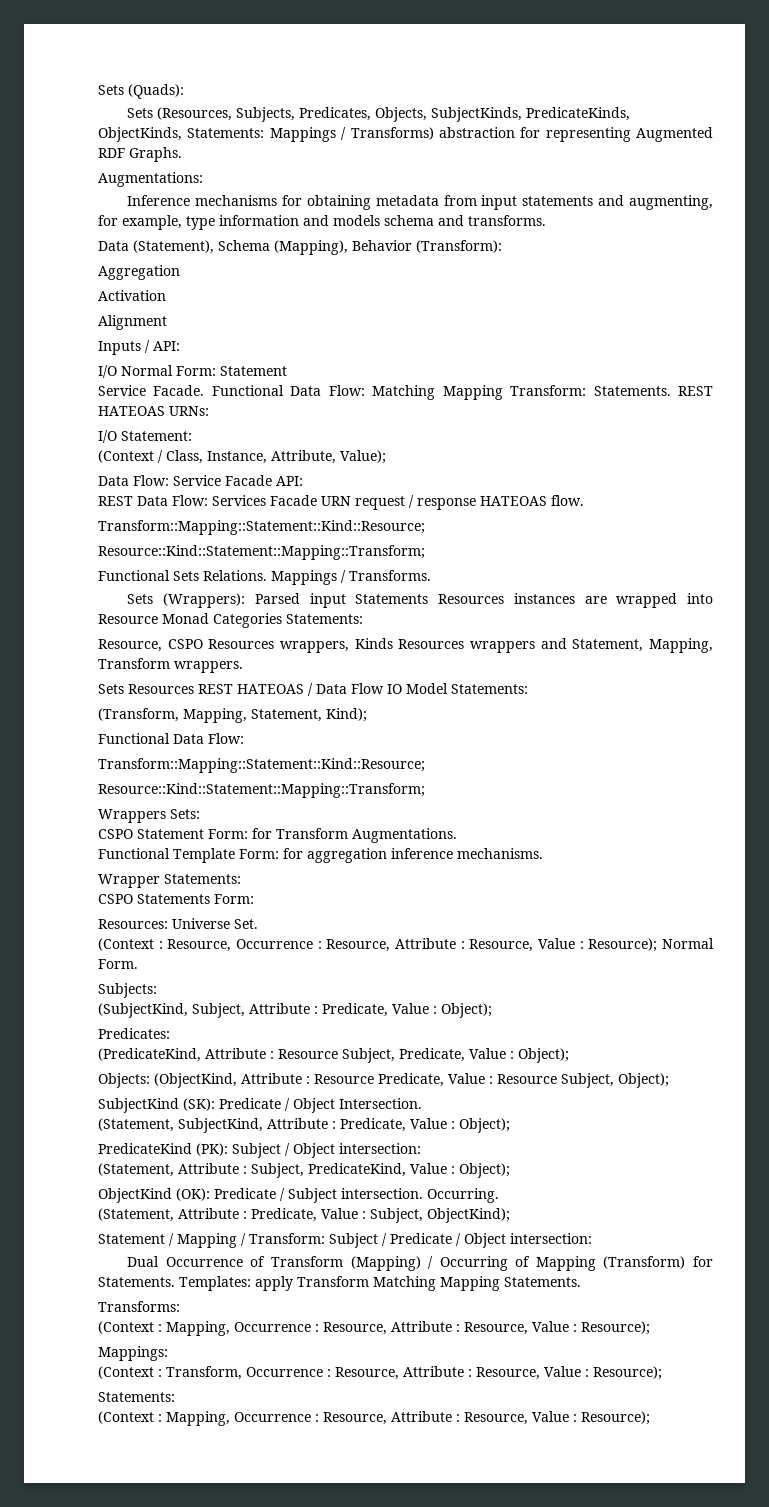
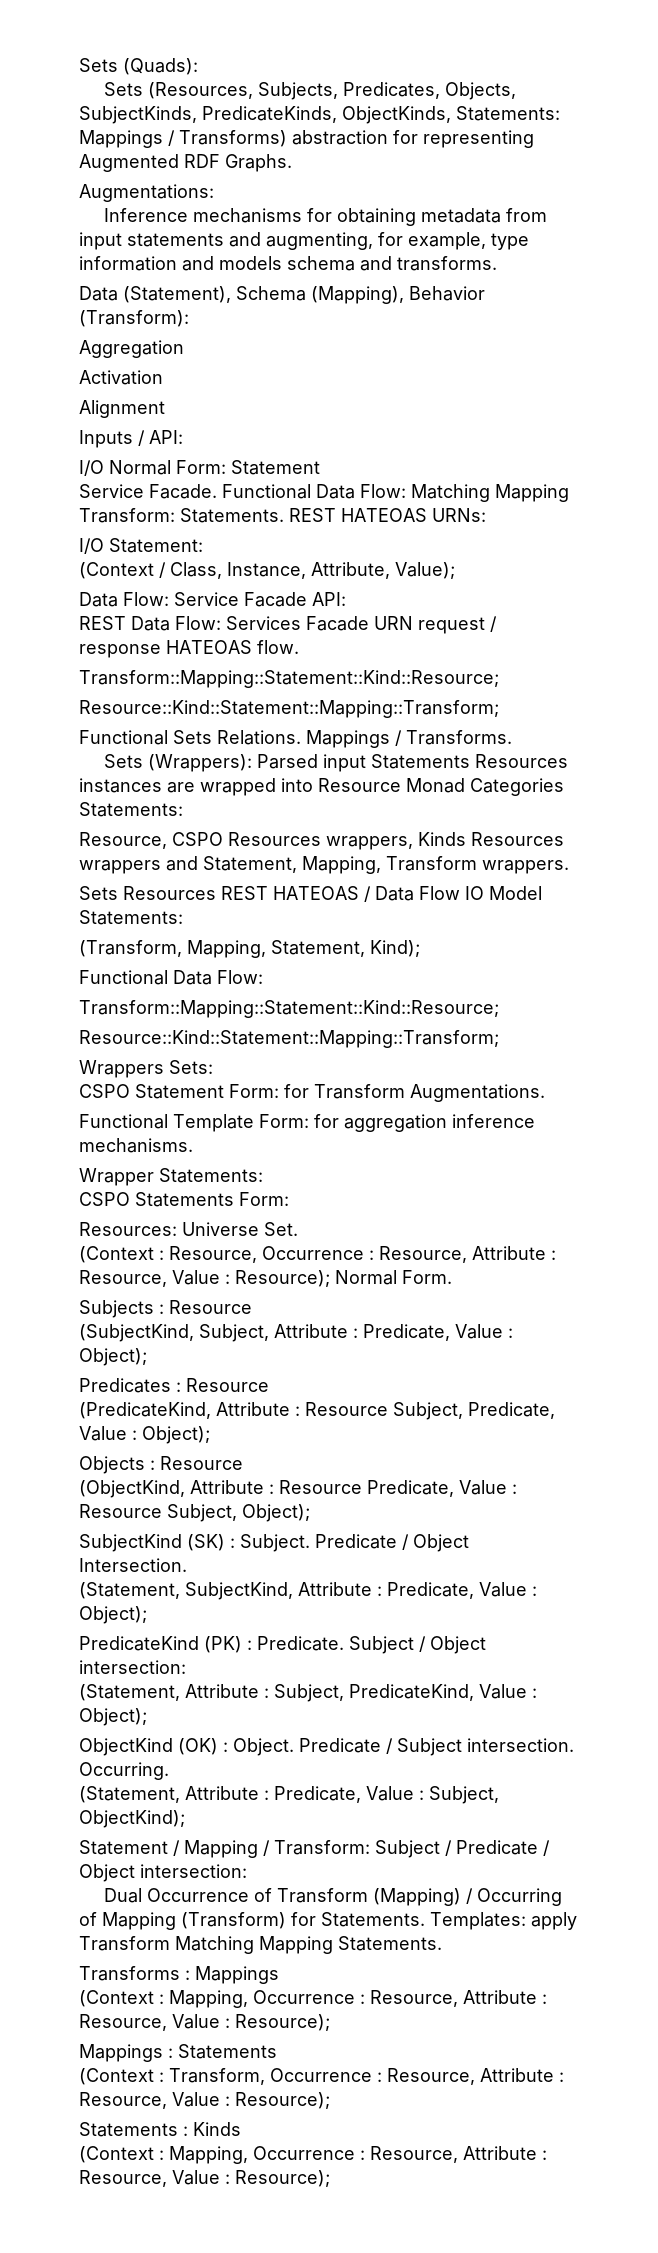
- Subjects:
+ Subjects : Resource
- Predicates:
+ Predicates : Resource
- Objects: (ObjectKind, Attribute : Resource Predicate, Value : Resource Subject, Object);
+ Objects : Resource
+ (ObjectKind, Attribute : Resource Predicate, Value : Resource Subject, Object);
- SubjectKind (SK): Predicate / Object Intersection.
+ SubjectKind (SK) : Subject. Predicate / Object Intersection.
- PredicateKind (PK): Subject / Object intersection:
+ PredicateKind (PK) : Predicate. Subject / Object intersection:
- ObjectKind (OK): Predicate / Subject intersection.
+ ObjectKind (OK) : Object. Predicate / Subject intersection.
- Transforms:
+ Transforms : Mappings
- Mappings:
+ Mappings : Statements
  (Context : Transform, Occurrence : Resource, Attribute : Resource, Value : Resource);
- Statements:
+ Statements : Kinds

